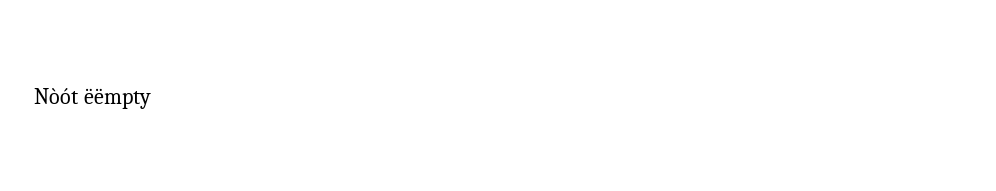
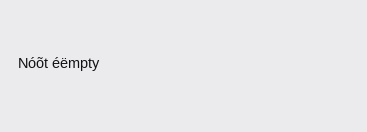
- Nòót ëëmpty
+ Nóõt éëmpty

